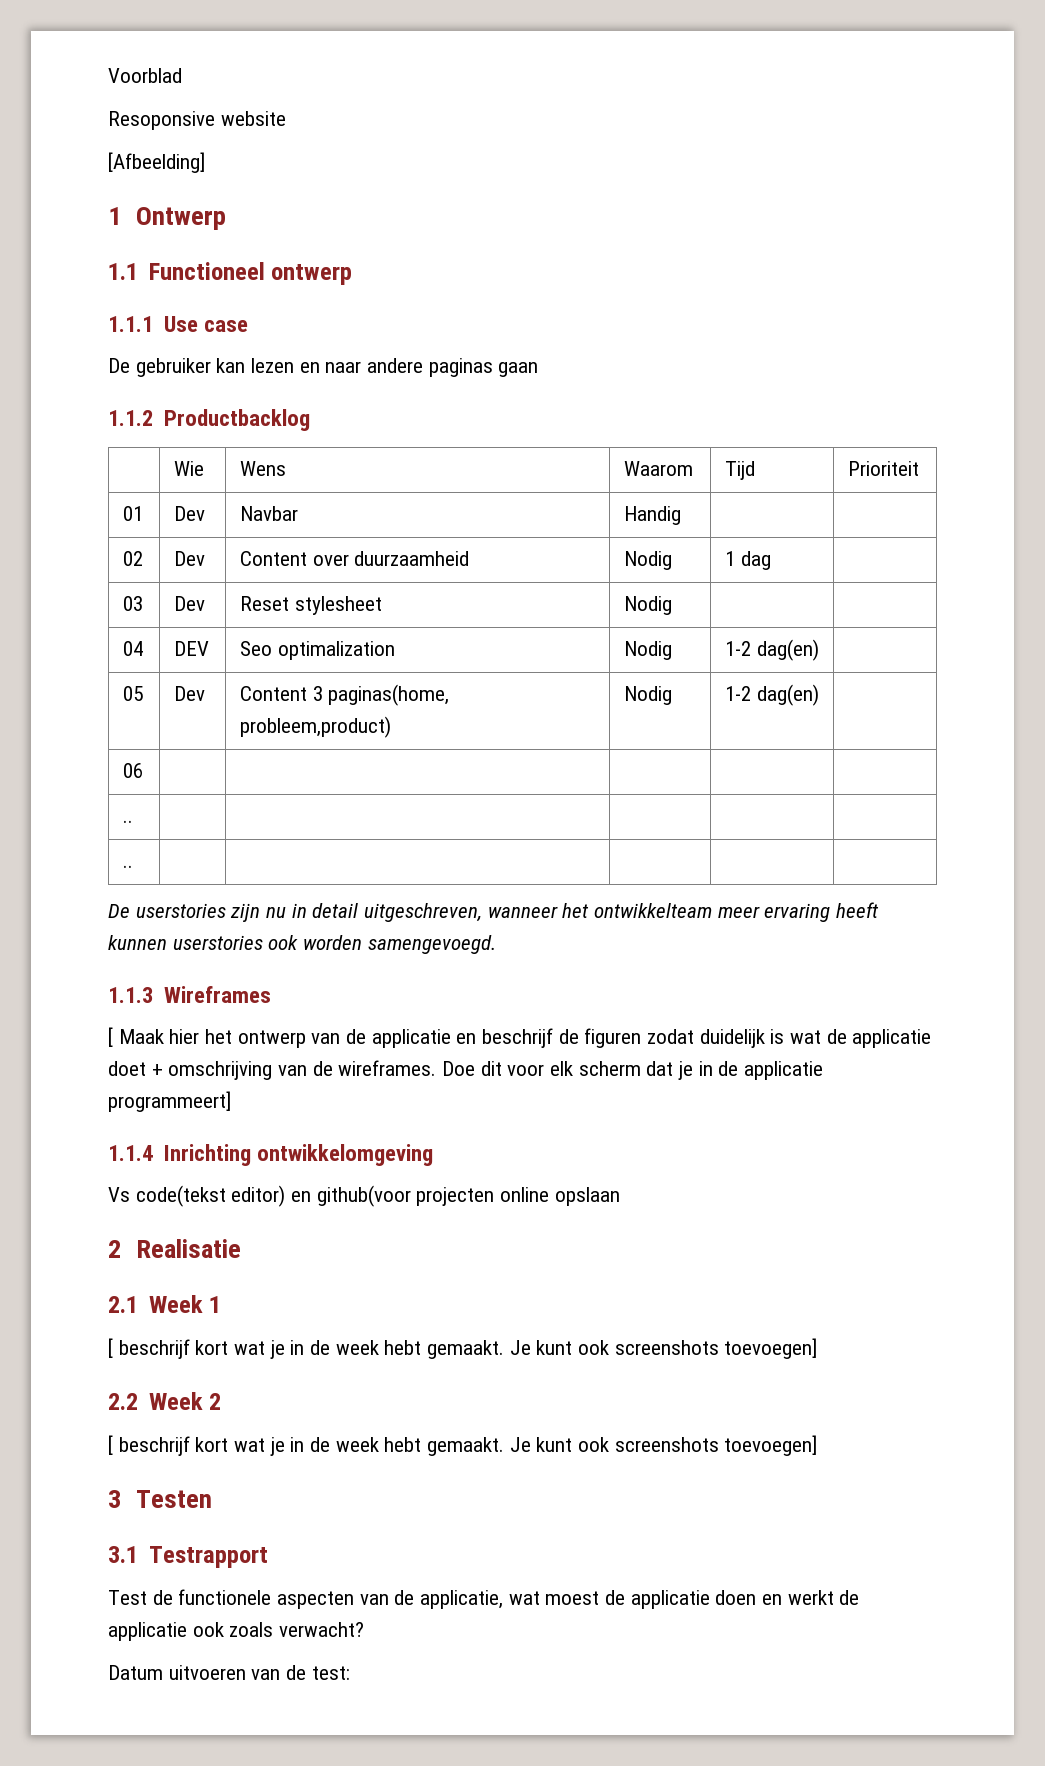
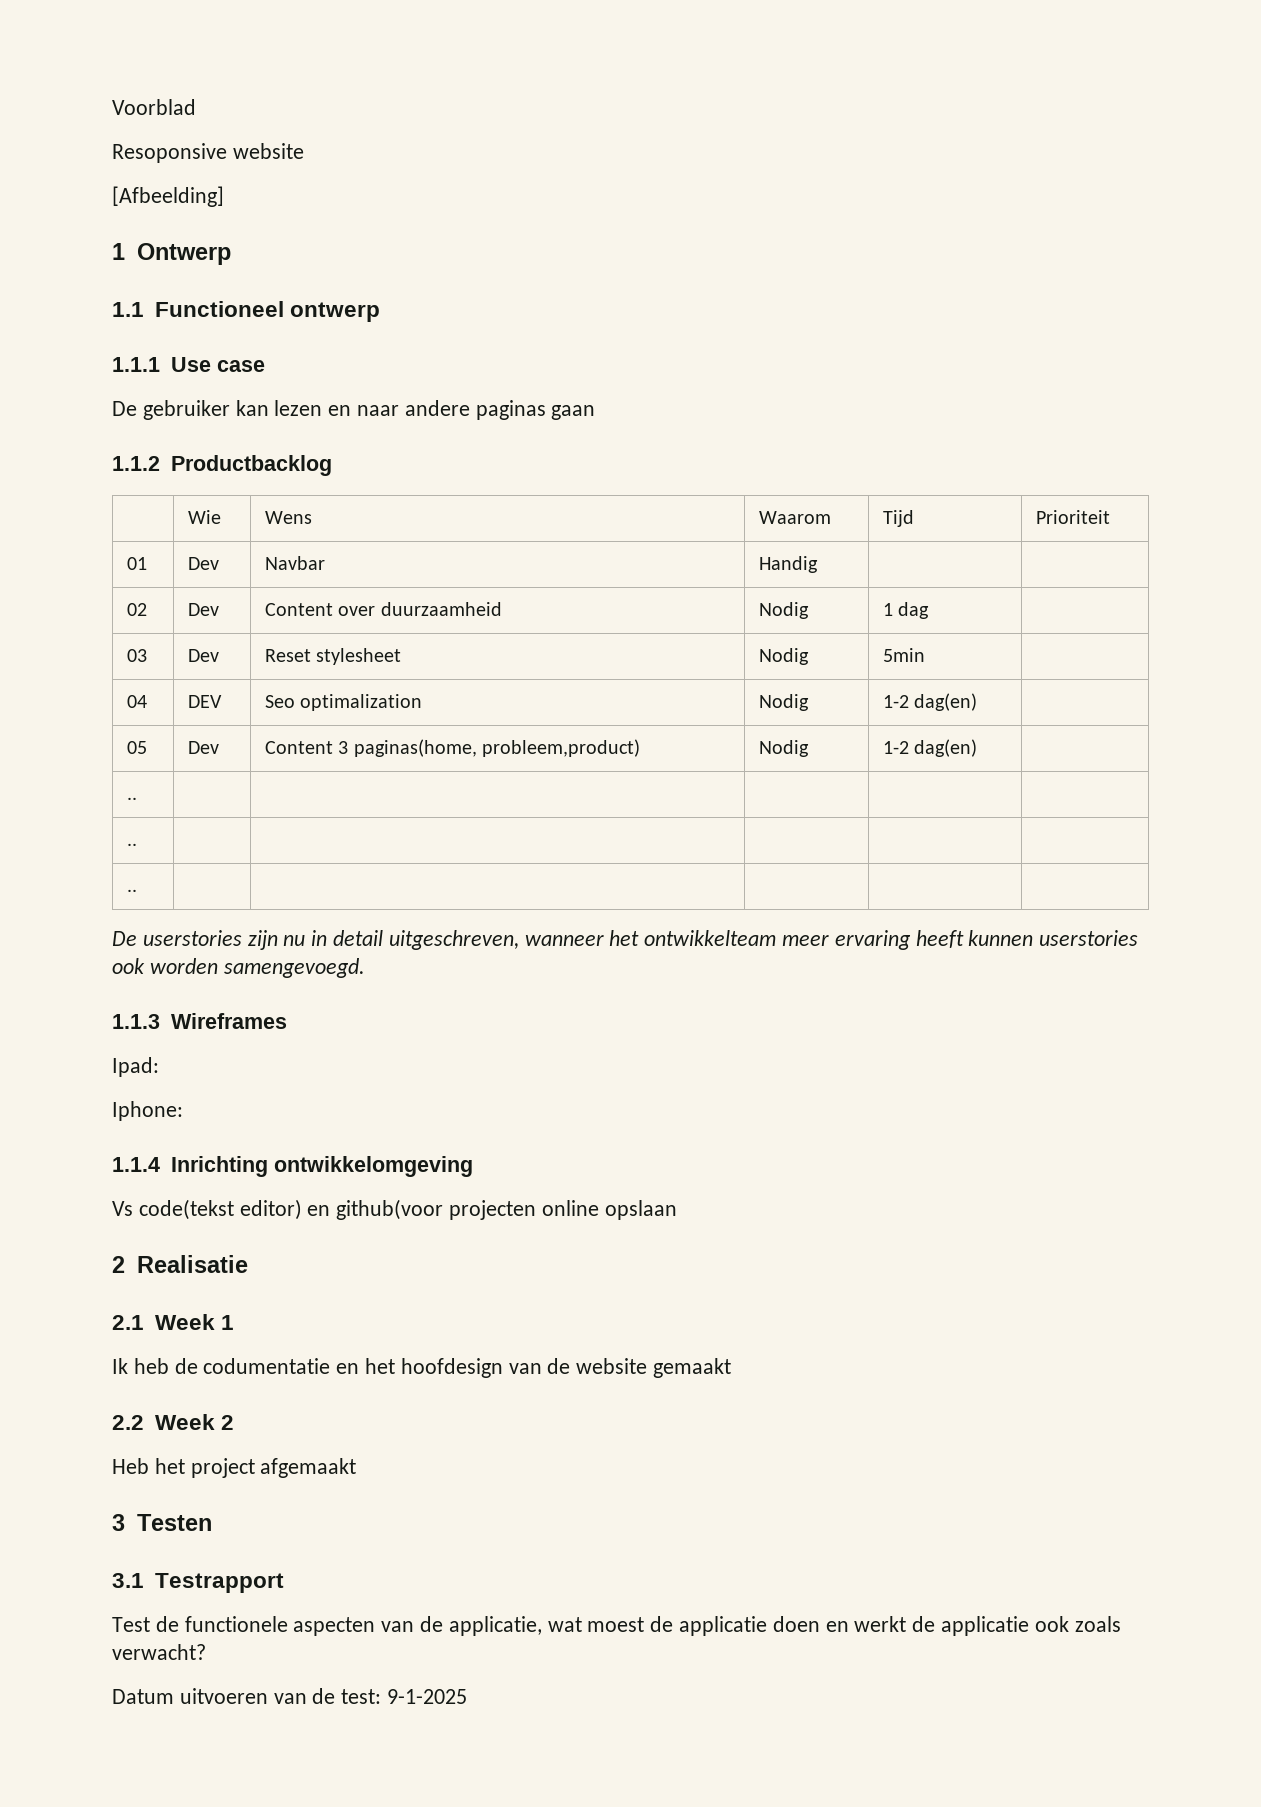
- 03 | Dev | Reset stylesheet | Nodig | |
+ 03 | Dev | Reset stylesheet | Nodig | 5min |
  05 | Dev | Content 3 paginas(home, probleem,product) | Nodig | 1-2 dag(en) |
- 06 | | | | |
+ .. | | | | |
- [ Maak hier het ontwerp van de applicatie en beschrijf de figuren zodat duidelijk is wat de applicatie doet + omschrijving van de wireframes. Doe dit voor elk scherm dat je in de applicatie programmeert]
+ Ipad:
+ Iphone:
  2.1 Week 1
- [ beschrijf kort wat je in de week hebt gemaakt. Je kunt ook screenshots toevoegen]
+ Ik heb de codumentatie en het hoofdesign van de website gemaakt
  2.2 Week 2
- [ beschrijf kort wat je in de week hebt gemaakt. Je kunt ook screenshots toevoegen]
+ Heb het project afgemaakt
- Datum uitvoeren van de test:
+ Datum uitvoeren van de test: 9-1-2025

